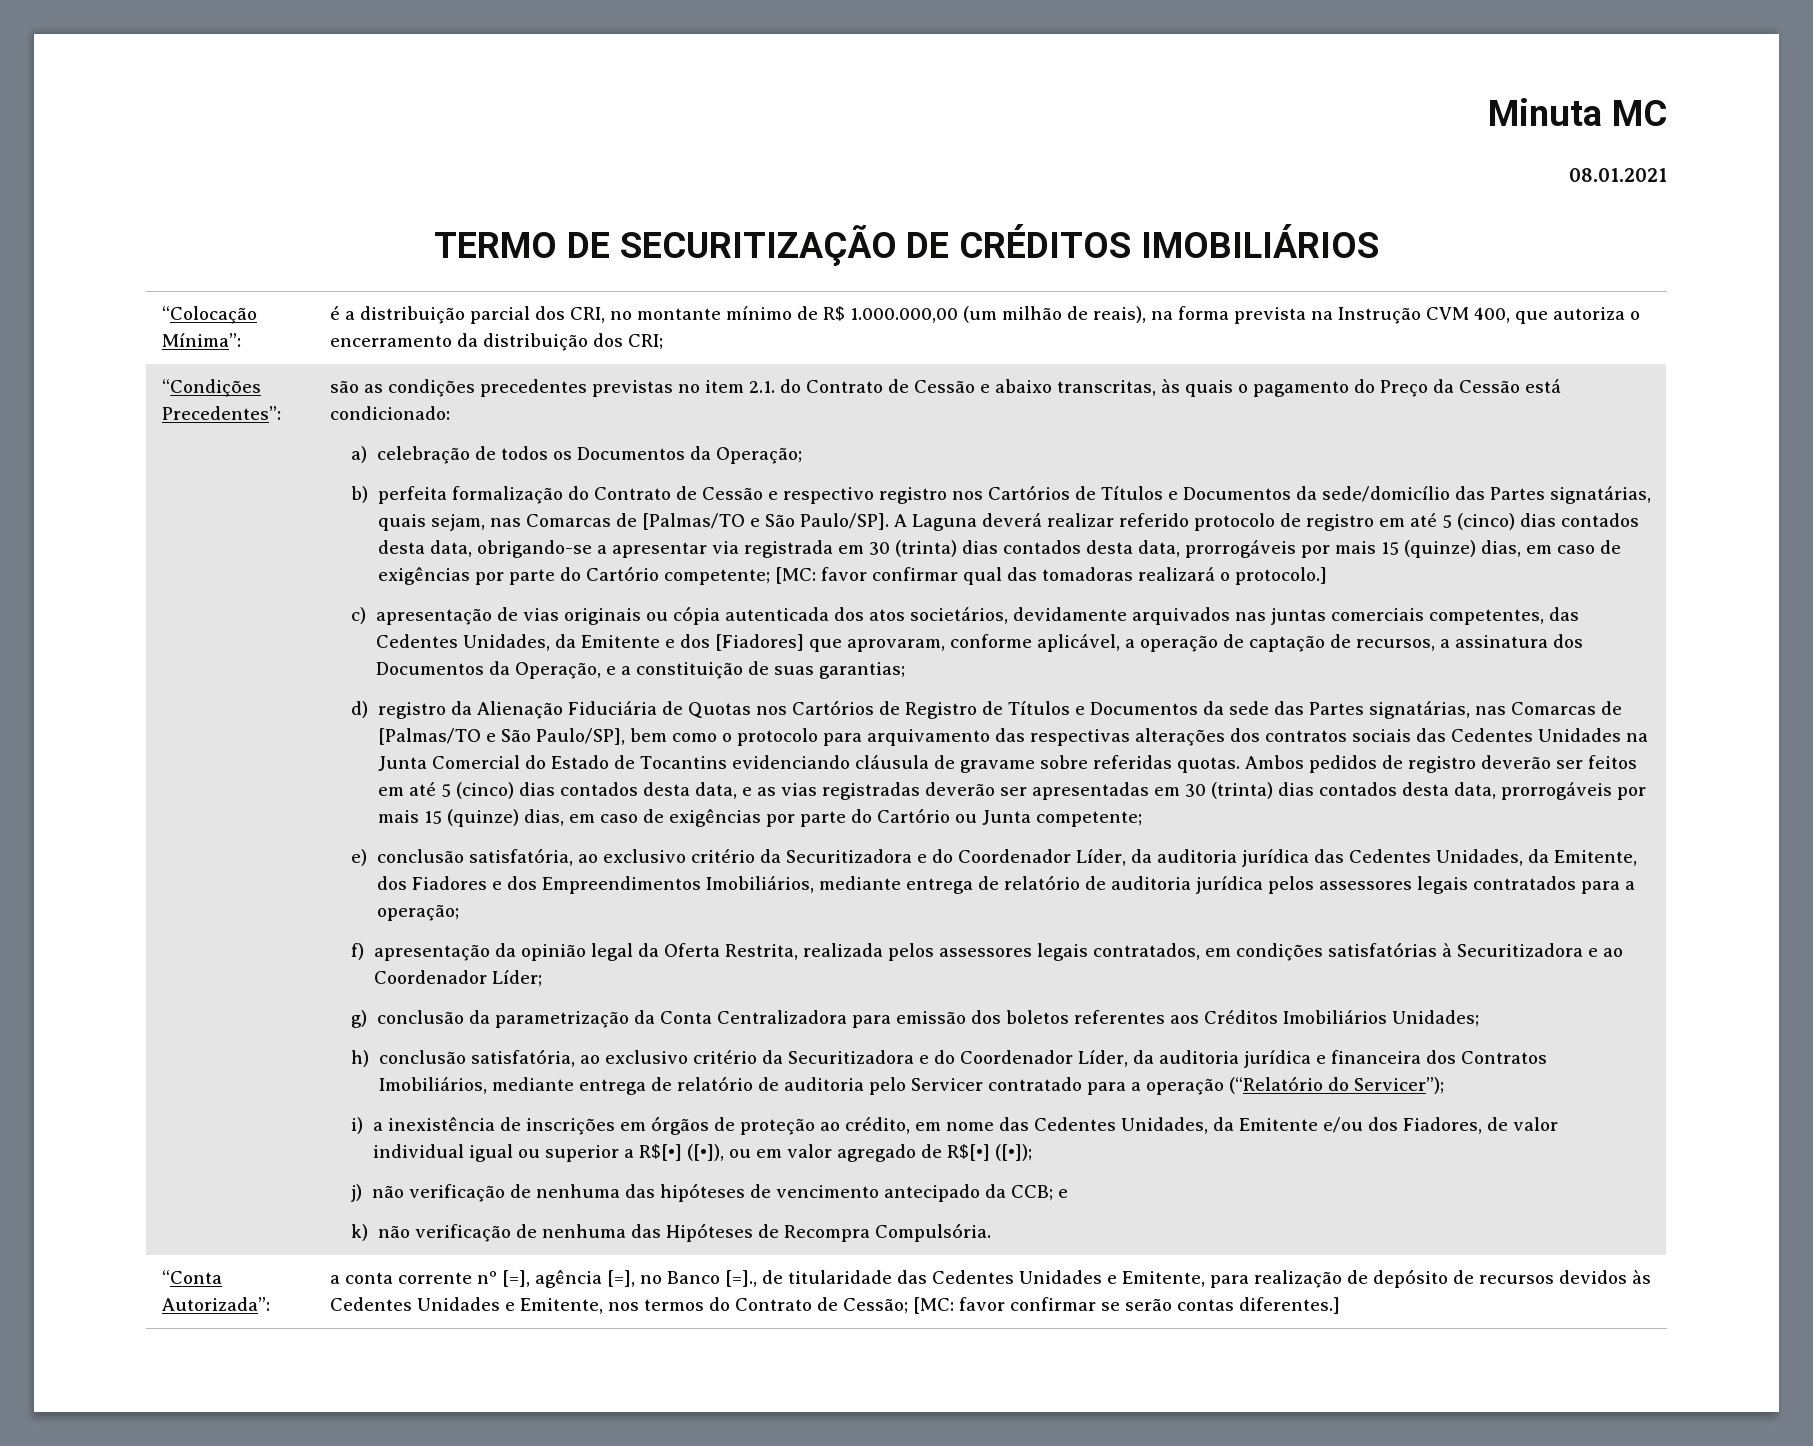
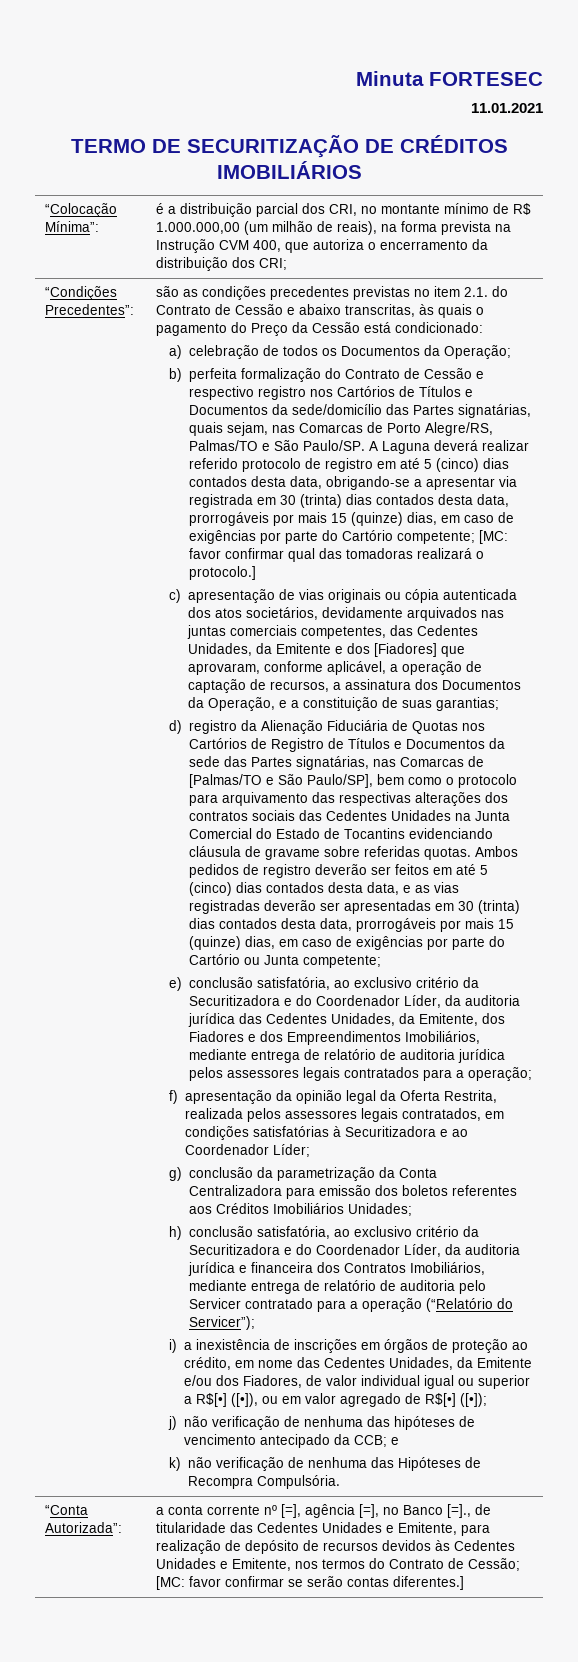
- Minuta MC
- 08.01.2021
+ Minuta FORTESEC
+ 11.01.2021
- b) perfeita formalização do Contrato de Cessão e respectivo registro nos Cartórios de Títulos e Documentos da sede/domicílio das Partes signatárias, quais sejam, nas Comarcas de [Palmas/TO e São Paulo/SP].
+ b) perfeita formalização do Contrato de Cessão e respectivo registro nos Cartórios de Títulos e Documentos da sede/domicílio das Partes signatárias, quais sejam, nas Comarcas de Porto Alegre/RS, Palmas/TO e São Paulo/SP.

